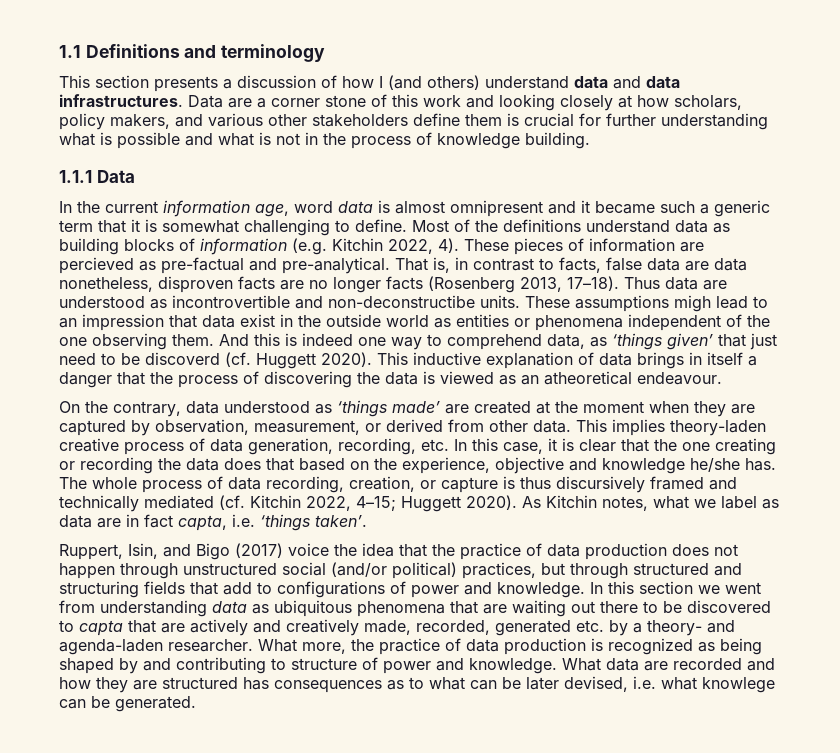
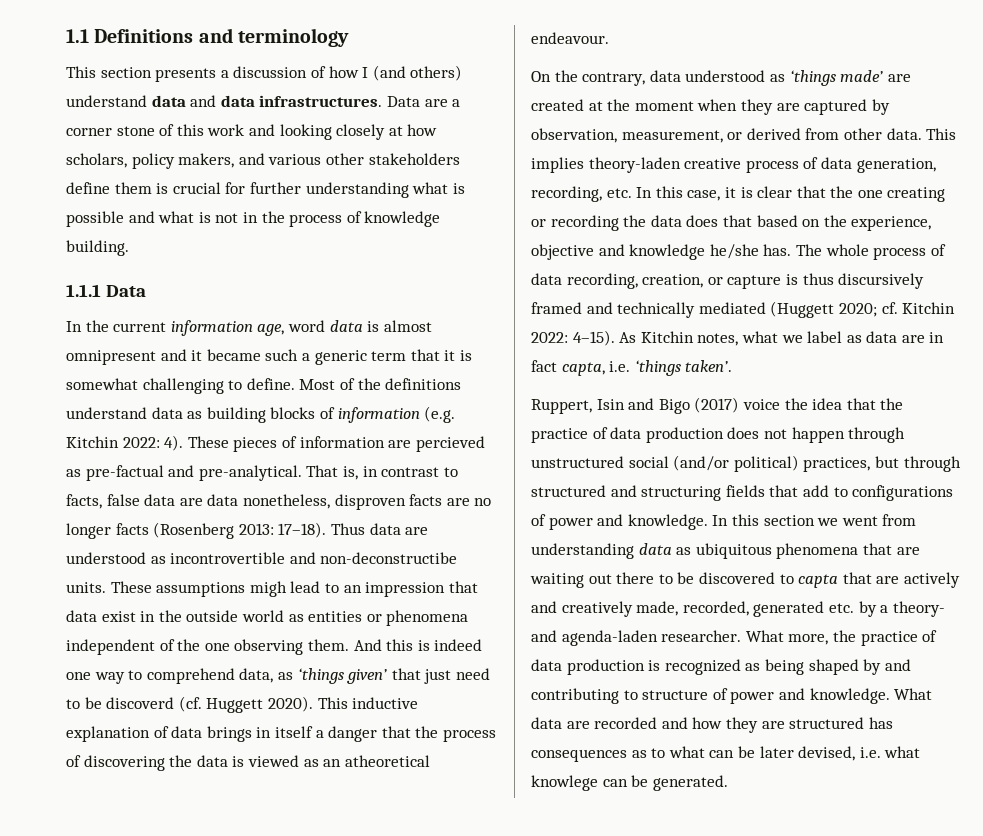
- Most of the definitions understand data as building blocks of information (e.g. Kitchin 2022, 4).
+ Most of the definitions understand data as building blocks of information (e.g. Kitchin 2022: 4).
- That is, in contrast to facts, false data are data nonetheless, disproven facts are no longer facts (Rosenberg 2013, 17–18).
+ That is, in contrast to facts, false data are data nonetheless, disproven facts are no longer facts (Rosenberg 2013: 17–18).
- The whole process of data recording, creation, or capture is thus discursively framed and technically mediated (cf. Kitchin 2022, 4–15; Huggett 2020).
+ The whole process of data recording, creation, or capture is thus discursively framed and technically mediated (Huggett 2020; cf. Kitchin 2022: 4–15).
- Ruppert, Isin, and Bigo (2017) voice the idea that the practice of data production does not happen through unstructured social (and/or political) practices, but through structured and structuring fields that add to configurations of power and knowledge.
+ Ruppert, Isin and Bigo (2017) voice the idea that the practice of data production does not happen through unstructured social (and/or political) practices, but through structured and structuring fields that add to configurations of power and knowledge.

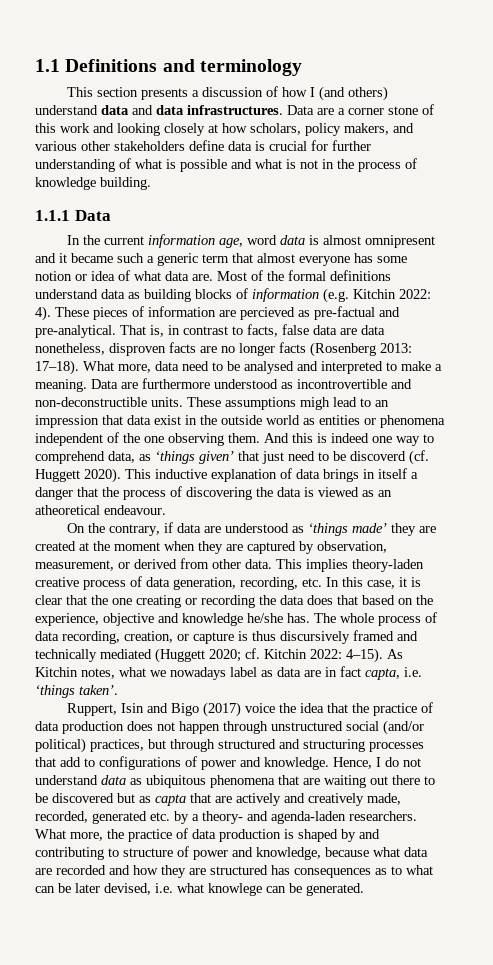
- Data are a corner stone of this work and looking closely at how scholars, policy makers, and various other stakeholders define them is crucial for further understanding what is possible and what is not in the process of knowledge building.
+ Data are a corner stone of this work and looking closely at how scholars, policy makers, and various other stakeholders define data is crucial for further understanding of what is possible and what is not in the process of knowledge building.
- In the current information age, word data is almost omnipresent and it became such a generic term that it is somewhat challenging to define.
+ In the current information age, word data is almost omnipresent and it became such a generic term that almost everyone has some notion or idea of what data are.
- Most of the definitions understand data as building blocks of information (e.g. Kitchin 2022: 4).
+ Most of the formal definitions understand data as building blocks of information (e.g. Kitchin 2022: 4).
- Thus data are understood as incontrovertible and non-deconstructibe units.
+ What more, data need to be analysed and interpreted to make a meaning. Data are furthermore understood as incontrovertible and non-deconstructible units.
- On the contrary, data understood as ‘things made’ are created at the moment when they are captured by observation, measurement, or derived from other data.
+ On the contrary, if data are understood as ‘things made’ they are created at the moment when they are captured by observation, measurement, or derived from other data.
- As Kitchin notes, what we label as data are in fact capta, i.e. ‘things taken’.
+ As Kitchin notes, what we nowadays label as data are in fact capta, i.e. ‘things taken’.
- Ruppert, Isin and Bigo (2017) voice the idea that the practice of data production does not happen through unstructured social (and/or political) practices, but through structured and structuring fields that add to configurations of power and knowledge.
+ Ruppert, Isin and Bigo (2017) voice the idea that the practice of data production does not happen through unstructured social (and/or political) practices, but through structured and structuring processes that add to configurations of power and knowledge.
- In this section we went from understanding data as ubiquitous phenomena that are waiting out there to be discovered to capta that are actively and creatively made, recorded, generated etc. by a theory- and agenda-laden researcher.
+ Hence, I do not understand data as ubiquitous phenomena that are waiting out there to be discovered but as capta that are actively and creatively made, recorded, generated etc. by a theory- and agenda-laden researchers.
- What more, the practice of data production is recognized as being shaped by and contributing to structure of power and knowledge. What data are recorded and how they are structured has consequences as to what can be later devised, i.e. what knowlege can be generated.
+ What more, the practice of data production is shaped by and contributing to structure of power and knowledge, because what data are recorded and how they are structured has consequences as to what can be later devised, i.e. what knowlege can be generated.

